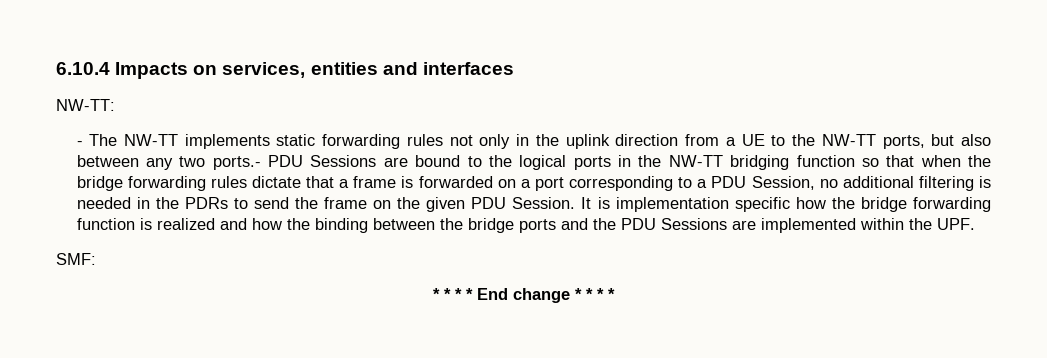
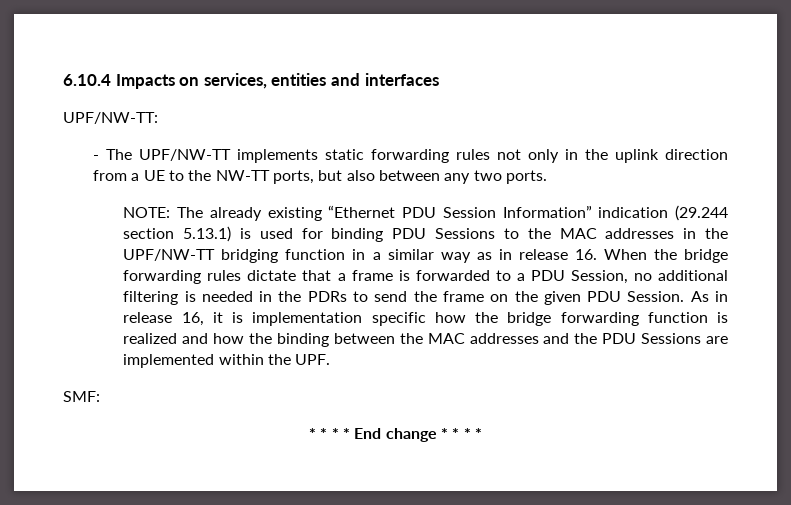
- NW-TT:
+ UPF/NW-TT:
- - The NW-TT implements static forwarding rules not only in the uplink direction from a UE to the NW-TT ports, but also between any two ports.- PDU Sessions are bound to the logical ports in the NW-TT bridging function so that when the bridge forwarding rules dictate that a frame is forwarded on a port corresponding to a PDU Session, no additional filtering is needed in the PDRs to send the frame on the given PDU Session.
+ - The UPF/NW-TT implements static forwarding rules not only in the uplink direction from a UE to the NW-TT ports, but also between any two ports.
+ NOTE: The already existing “Ethernet PDU Session Information” indication (29.244 section 5.13.1) is used for binding PDU Sessions to the MAC addresses in the UPF/NW-TT bridging function in a similar way as in release 16. When the bridge forwarding rules dictate that a frame is forwarded to a PDU Session, no additional filtering is needed in the PDRs to send the frame on the given PDU Session.
- It is implementation specific how the bridge forwarding function is realized and how the binding between the bridge ports and the PDU Sessions are implemented within the UPF.
+ As in release 16, it is implementation specific how the bridge forwarding function is realized and how the binding between the MAC addresses and the PDU Sessions are implemented within the UPF.

